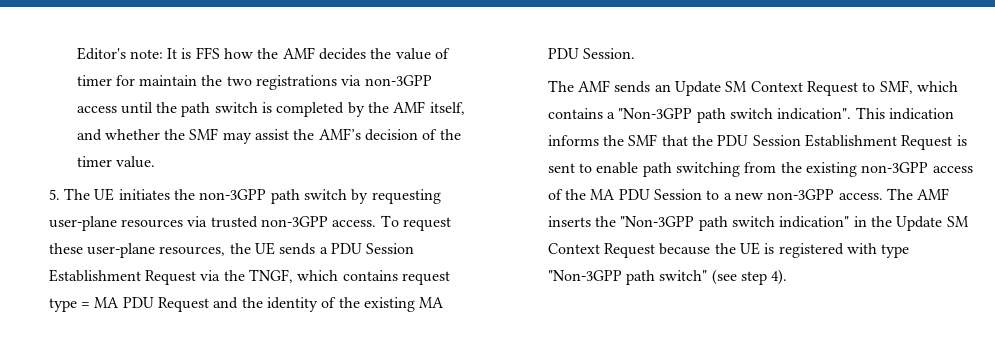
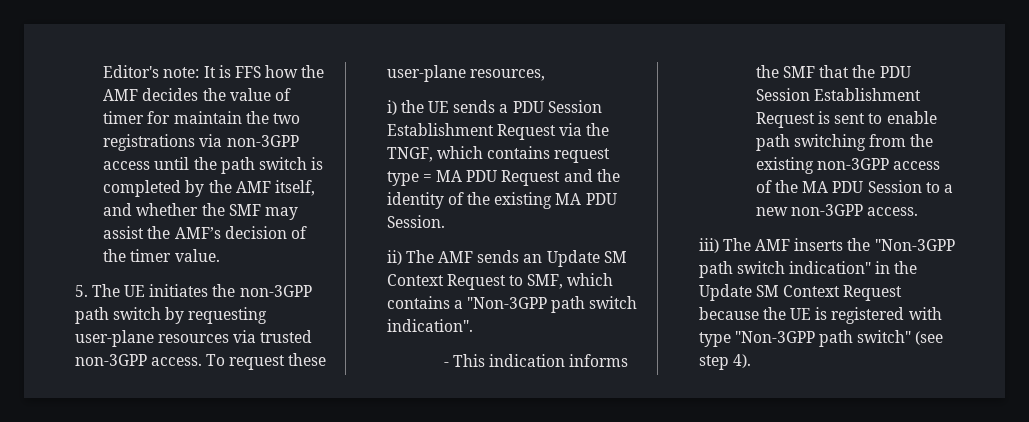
- To request these user-plane resources, the UE sends a PDU Session Establishment Request via the TNGF, which contains request type = MA PDU Request and the identity of the existing MA PDU Session.
+ To request these user-plane resources,
+ i) the UE sends a PDU Session Establishment Request via the TNGF, which contains request type = MA PDU Request and the identity of the existing MA PDU Session.
- The AMF sends an Update SM Context Request to SMF, which contains a "Non-3GPP path switch indication". This indication informs the SMF that the PDU Session Establishment Request is sent to enable path switching from the existing non-3GPP access of the MA PDU Session to a new non-3GPP access. The AMF inserts the "Non-3GPP path switch indication" in the Update SM Context Request because the UE is registered with type "Non-3GPP path switch" (see step 4).
+ ii) The AMF sends an Update SM Context Request to SMF, which contains a "Non-3GPP path switch indication".
+ - This indication informs the SMF that the PDU Session Establishment Request is sent to enable path switching from the existing non-3GPP access of the MA PDU Session to a new non-3GPP access.
+ iii) The AMF inserts the "Non-3GPP path switch indication" in the Update SM Context Request because the UE is registered with type "Non-3GPP path switch" (see step 4).

